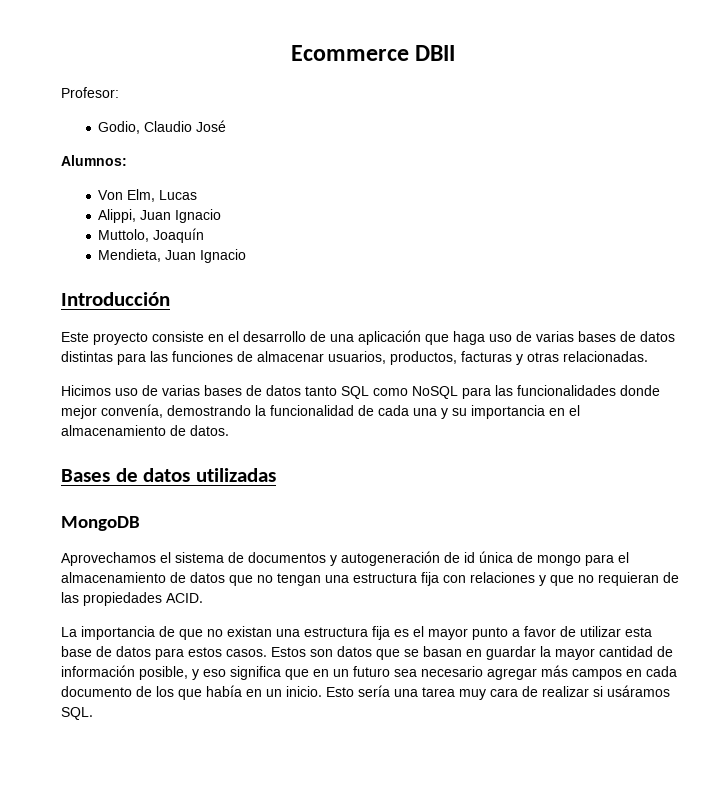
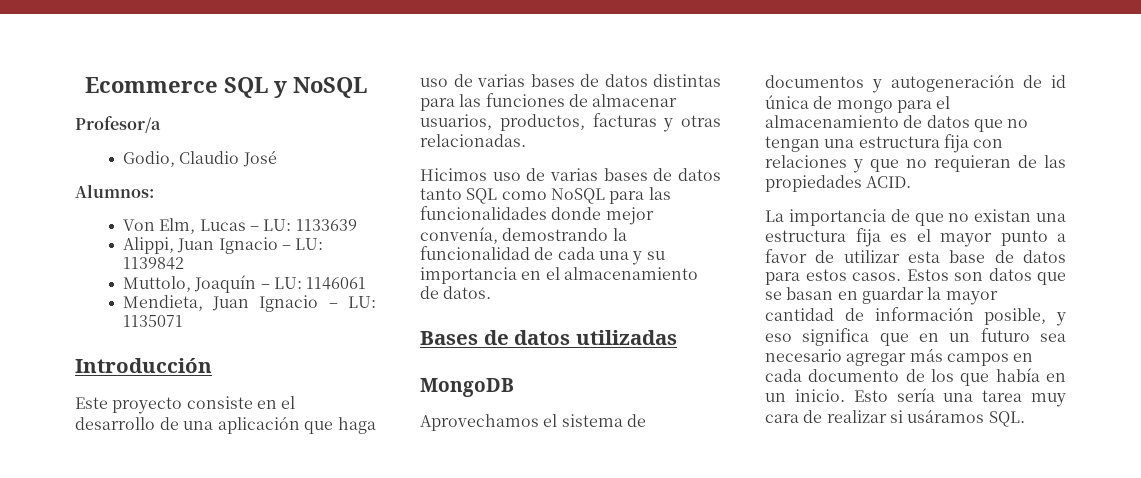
- Ecommerce DBII
- Profesor:
+ Ecommerce SQL y NoSQL
+ Profesor/a
- Von Elm, Lucas
+ Von Elm, Lucas – LU: 1133639
- Alippi, Juan Ignacio
+ Alippi, Juan Ignacio – LU: 1139842
- Muttolo, Joaquín
+ Muttolo, Joaquín – LU: 1146061
- Mendieta, Juan Ignacio
+ Mendieta, Juan Ignacio – LU: 1135071

